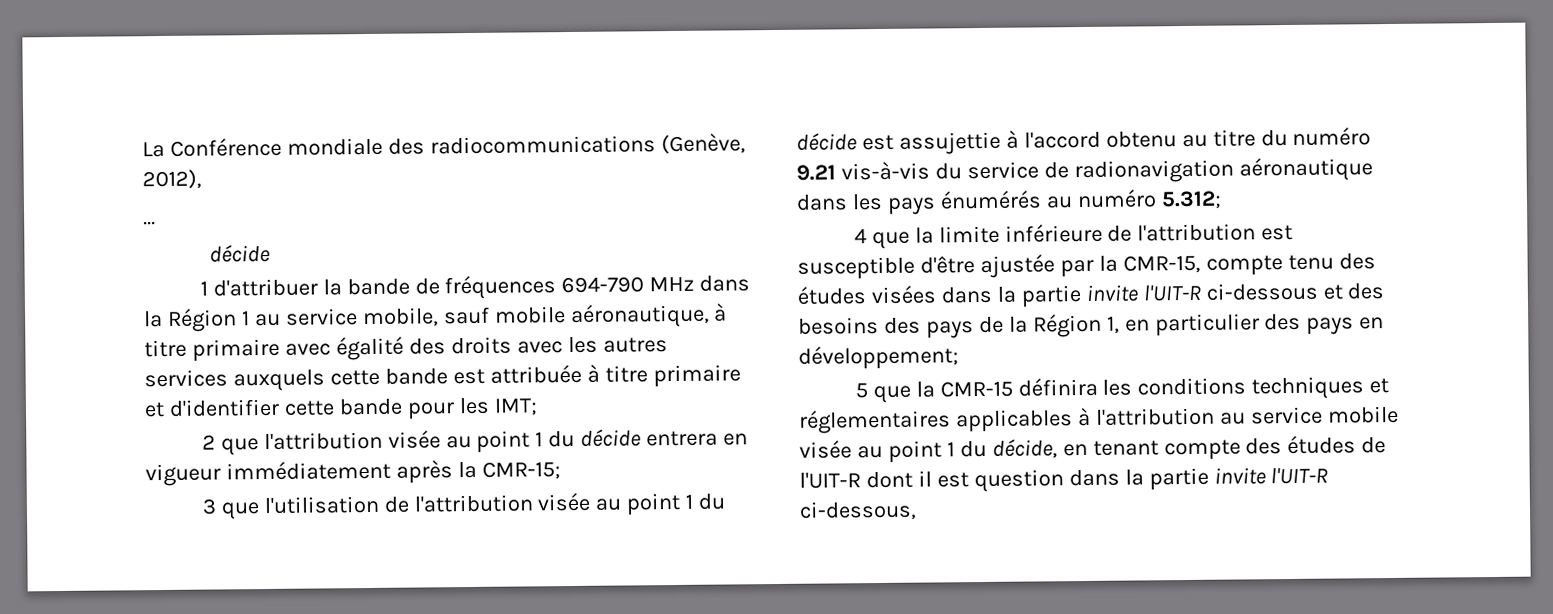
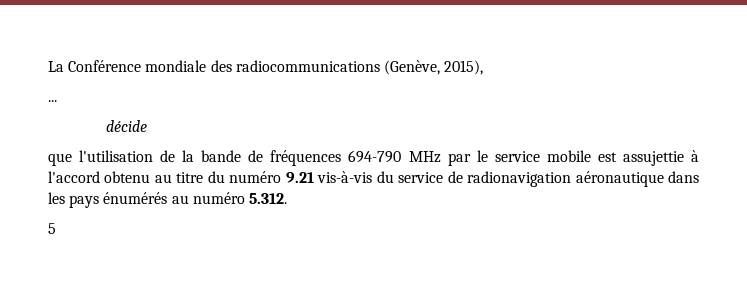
- La Conférence mondiale des radiocommunications (Genève, 2012),
+ La Conférence mondiale des radiocommunications (Genève, 2015),
- 1 d'attribuer la bande de fréquences 694-790 MHz dans la Région 1 au service mobile, sauf mobile aéronautique, à titre primaire avec égalité des droits avec les autres services auxquels cette bande est attribuée à titre primaire et d'identifier cette bande pour les IMT;
- 2 que l'attribution visée au point 1 du décide entrera en vigueur immédiatement après la CMR-15;
- 3 que l'utilisation de l'attribution visée au point 1 du décide est assujettie à l'accord obtenu au titre du numéro 9.21 vis-à-vis du service de radionavigation aéronautique dans les pays énumérés au numéro 5.312;
- 4 que la limite inférieure de l'attribution est susceptible d'être ajustée par la CMR-15, compte tenu des études visées dans la partie invite l'UIT-R ci-dessous et des besoins des pays de la Région 1, en particulier des pays en développement;
- 5 que la CMR-15 définira les conditions techniques et réglementaires applicables à l'attribution au service mobile visée au point 1 du décide, en tenant compte des études de l'UIT-R dont il est question dans la partie invite l'UIT-R ci-dessous,
+ que l'utilisation de la bande de fréquences 694-790 MHz par le service mobile est assujettie à l'accord obtenu au titre du numéro 9.21 vis-à-vis du service de radionavigation aéronautique dans les pays énumérés au numéro 5.312.
+ 5

